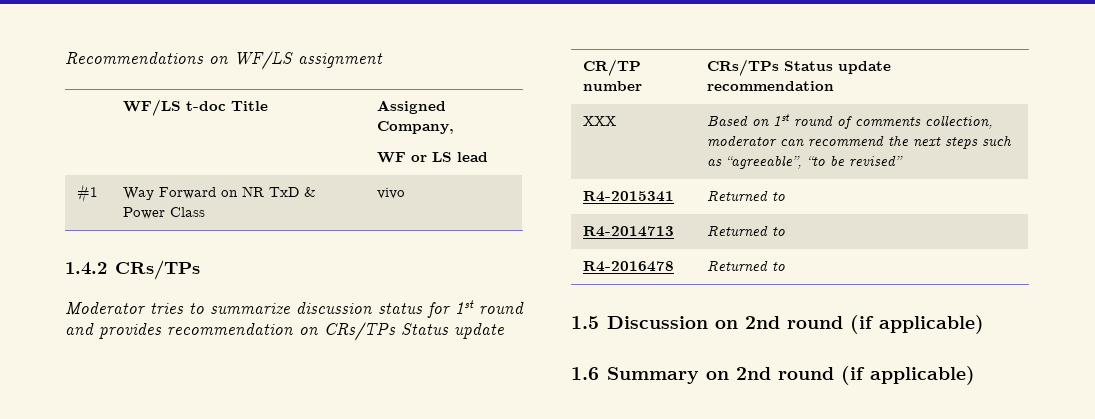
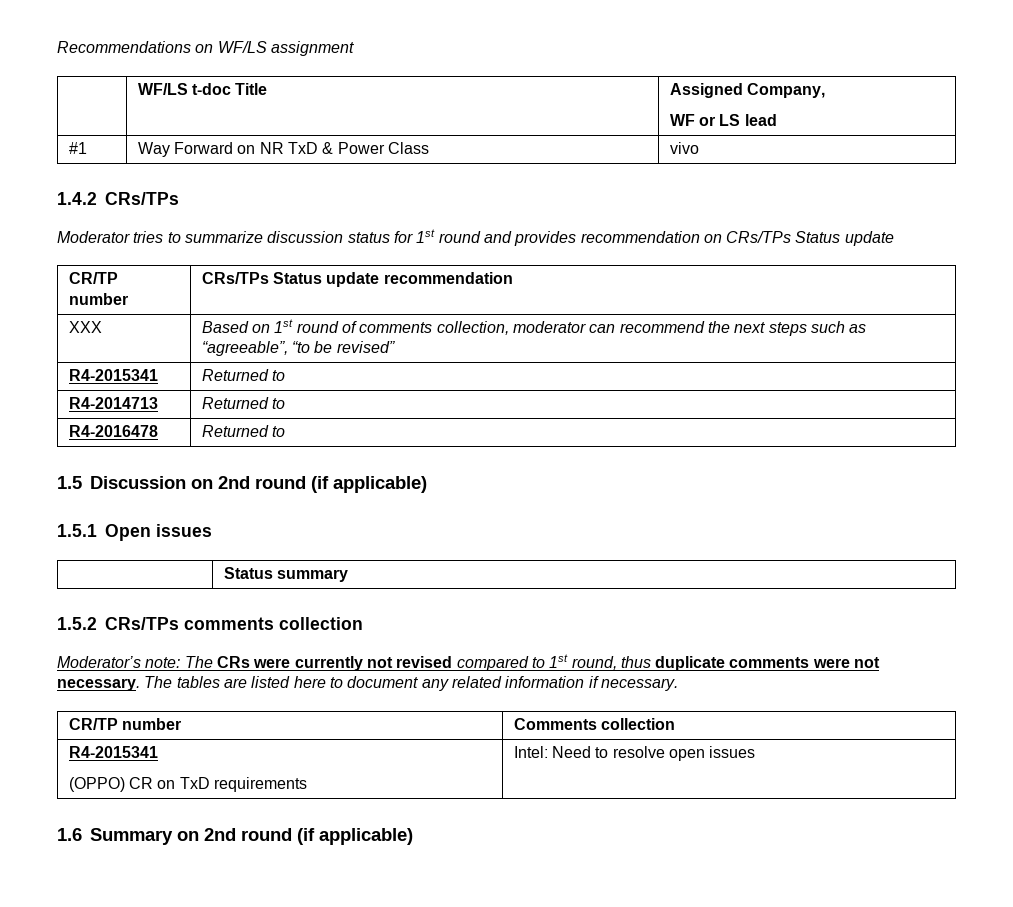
+ 1.5.1 Open issues
+ | Status summary
+ 1.5.2 CRs/TPs comments collection
+ Moderator’s note: The CRs were currently not revised compared to 1st round, thus duplicate comments were not necessary. The tables are listed here to document any related information if necessary.
+ CR/TP number | Comments collection
+ R4-2015341
+ (OPPO) CR on TxD requirements | Intel: Need to resolve open issues

